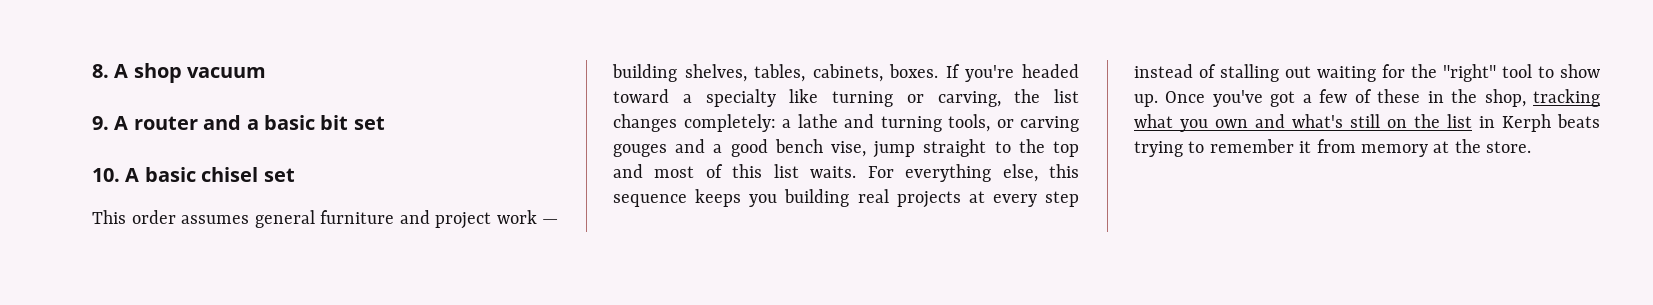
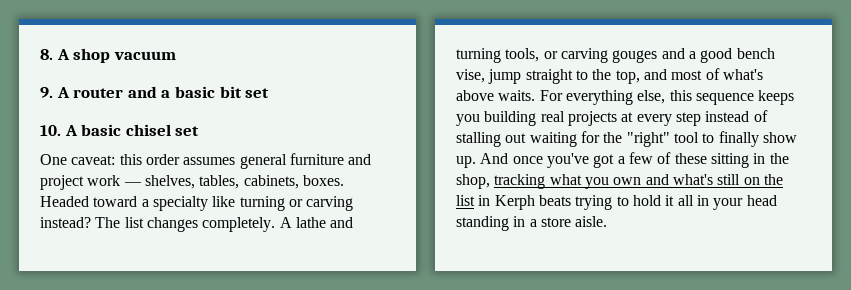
- This order assumes general furniture and project work — building shelves, tables, cabinets, boxes.
+ One caveat: this order assumes general furniture and project work — shelves, tables, cabinets, boxes.
- If you're headed toward a specialty like turning or carving, the list changes completely: a lathe and turning tools, or carving gouges and a good bench vise, jump straight to the top and most of this list waits.
+ Headed toward a specialty like turning or carving instead? The list changes completely. A lathe and turning tools, or carving gouges and a good bench vise, jump straight to the top, and most of what's above waits.
- For everything else, this sequence keeps you building real projects at every step instead of stalling out waiting for the "right" tool to show up.
+ For everything else, this sequence keeps you building real projects at every step instead of stalling out waiting for the "right" tool to finally show up.
- Once you've got a few of these in the shop, tracking what you own and what's still on the list in Kerph beats trying to remember it from memory at the store.
+ And once you've got a few of these sitting in the shop, tracking what you own and what's still on the list in Kerph beats trying to hold it all in your head standing in a store aisle.

